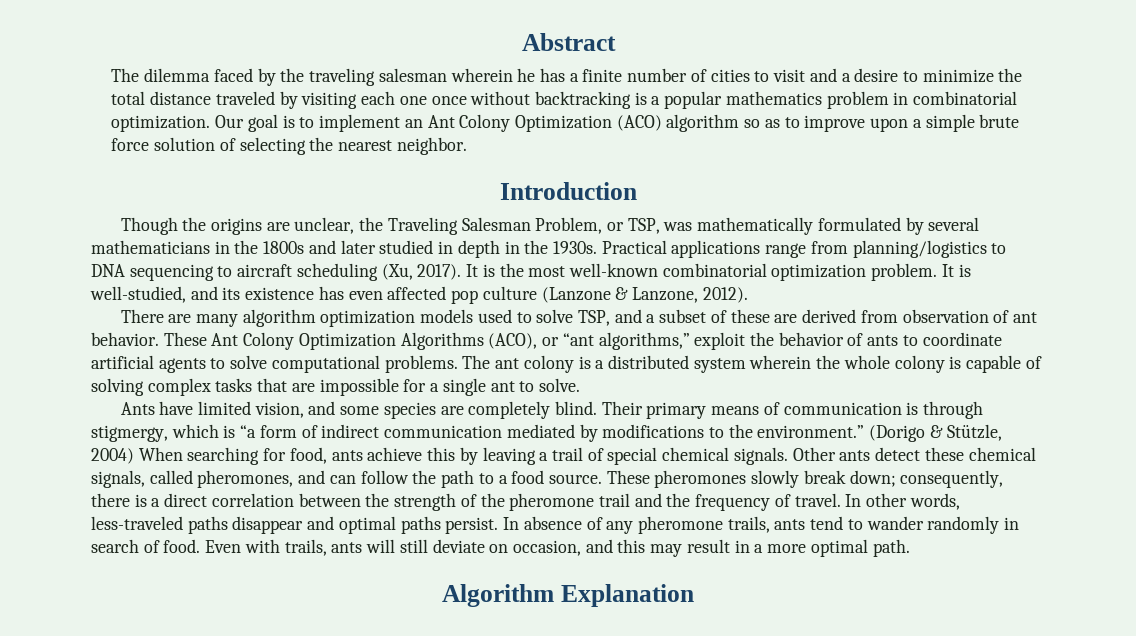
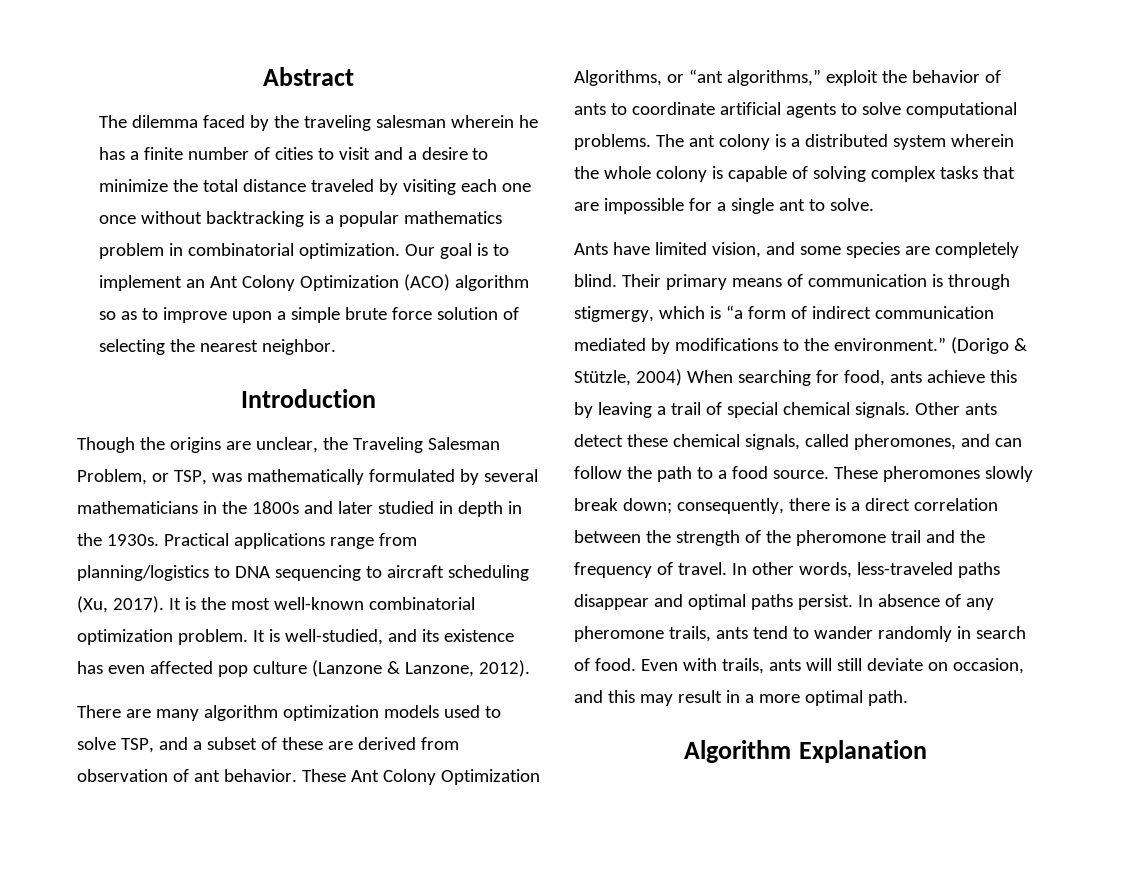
- These Ant Colony Optimization Algorithms (ACO), or “ant algorithms,” exploit the behavior of ants to coordinate artificial agents to solve computational problems.
+ These Ant Colony Optimization Algorithms, or “ant algorithms,” exploit the behavior of ants to coordinate artificial agents to solve computational problems.

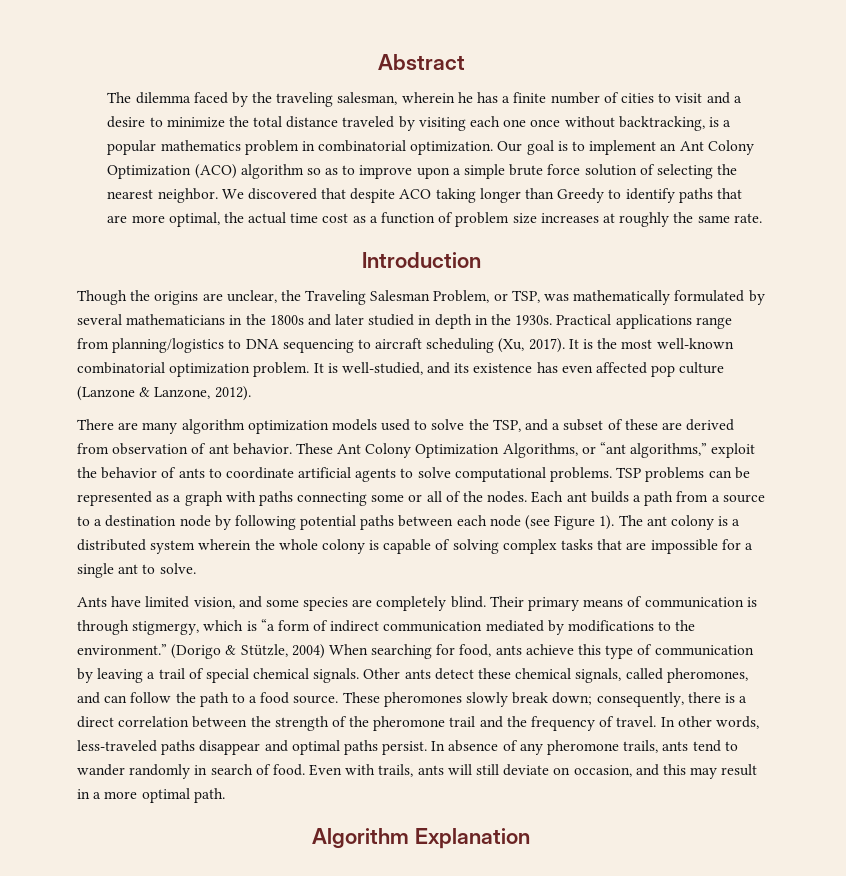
- The dilemma faced by the traveling salesman wherein he has a finite number of cities to visit and a desire to minimize the total distance traveled by visiting each one once without backtracking is a popular mathematics problem in combinatorial optimization.
+ The dilemma faced by the traveling salesman, wherein he has a finite number of cities to visit and a desire to minimize the total distance traveled by visiting each one once without backtracking, is a popular mathematics problem in combinatorial optimization.
+ We discovered that despite ACO taking longer than Greedy to identify paths that are more optimal, the actual time cost as a function of problem size increases at roughly the same rate.
- There are many algorithm optimization models used to solve TSP, and a subset of these are derived from observation of ant behavior.
+ There are many algorithm optimization models used to solve the TSP, and a subset of these are derived from observation of ant behavior.
+ TSP problems can be represented as a graph with paths connecting some or all of the nodes. Each ant builds a path from a source to a destination node by following potential paths between each node (see Figure 1).
- (Dorigo & Stützle, 2004) When searching for food, ants achieve this by leaving a trail of special chemical signals.
+ (Dorigo & Stützle, 2004) When searching for food, ants achieve this type of communication by leaving a trail of special chemical signals.

